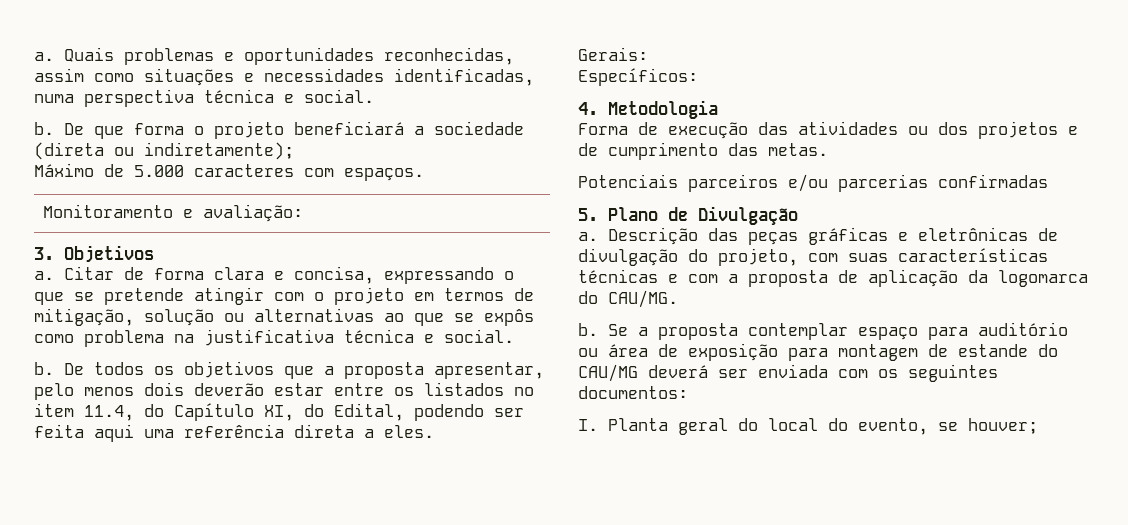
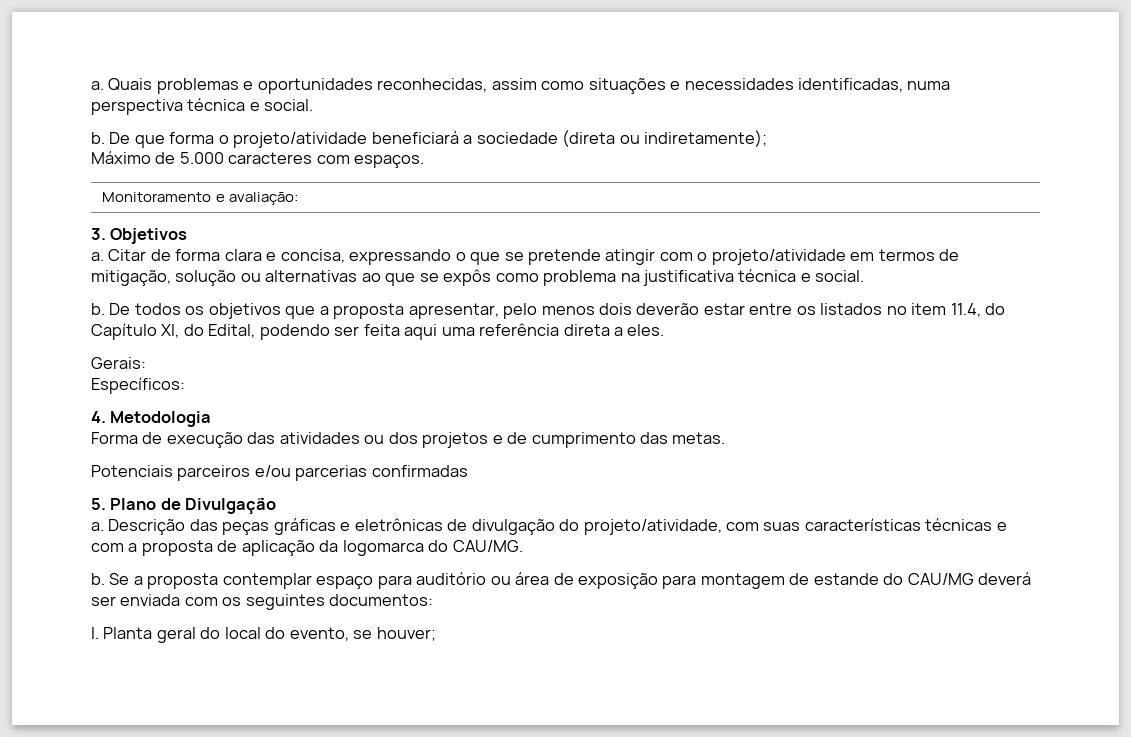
- De que forma o projeto beneficiará a sociedade (direta ou indiretamente);
+ De que forma o projeto/atividade beneficiará a sociedade (direta ou indiretamente);
- Citar de forma clara e concisa, expressando o que se pretende atingir com o projeto em termos de mitigação, solução ou alternativas ao que se expôs como problema na justificativa técnica e social.
+ Citar de forma clara e concisa, expressando o que se pretende atingir com o projeto/atividade em termos de mitigação, solução ou alternativas ao que se expôs como problema na justificativa técnica e social.
- Descrição das peças gráficas e eletrônicas de divulgação do projeto, com suas características técnicas e com a proposta de aplicação da logomarca do CAU/MG.
+ Descrição das peças gráficas e eletrônicas de divulgação do projeto/atividade, com suas características técnicas e com a proposta de aplicação da logomarca do CAU/MG.

